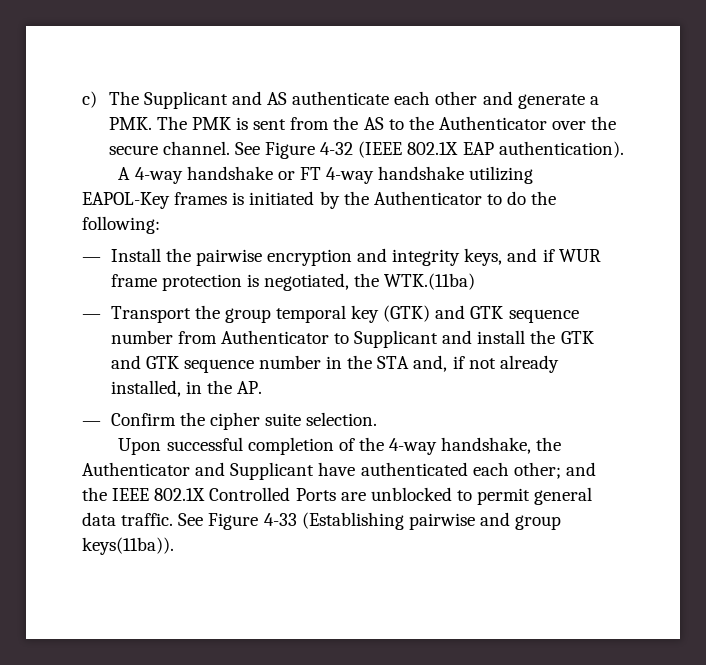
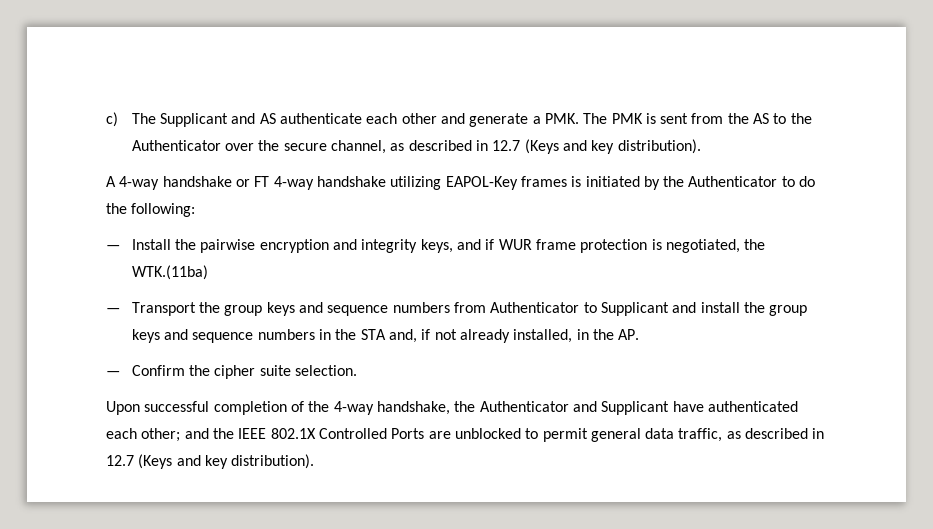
- c) The Supplicant and AS authenticate each other and generate a PMK. The PMK is sent from the AS to the Authenticator over the secure channel. See Figure 4-32 (IEEE 802.1X EAP authentication).
+ c) The Supplicant and AS authenticate each other and generate a PMK. The PMK is sent from the AS to the Authenticator over the secure channel, as described in 12.7 (Keys and key distribution).
- — Transport the group temporal key (GTK) and GTK sequence number from Authenticator to Supplicant and install the GTK and GTK sequence number in the STA and, if not already installed, in the AP.
+ — Transport the group keys and sequence numbers from Authenticator to Supplicant and install the group keys and sequence numbers in the STA and, if not already installed, in the AP.
- Upon successful completion of the 4-way handshake, the Authenticator and Supplicant have authenticated each other; and the IEEE 802.1X Controlled Ports are unblocked to permit general data traffic. See Figure 4-33 (Establishing pairwise and group keys(11ba)).
+ Upon successful completion of the 4-way handshake, the Authenticator and Supplicant have authenticated each other; and the IEEE 802.1X Controlled Ports are unblocked to permit general data traffic, as described in 12.7 (Keys and key distribution).

